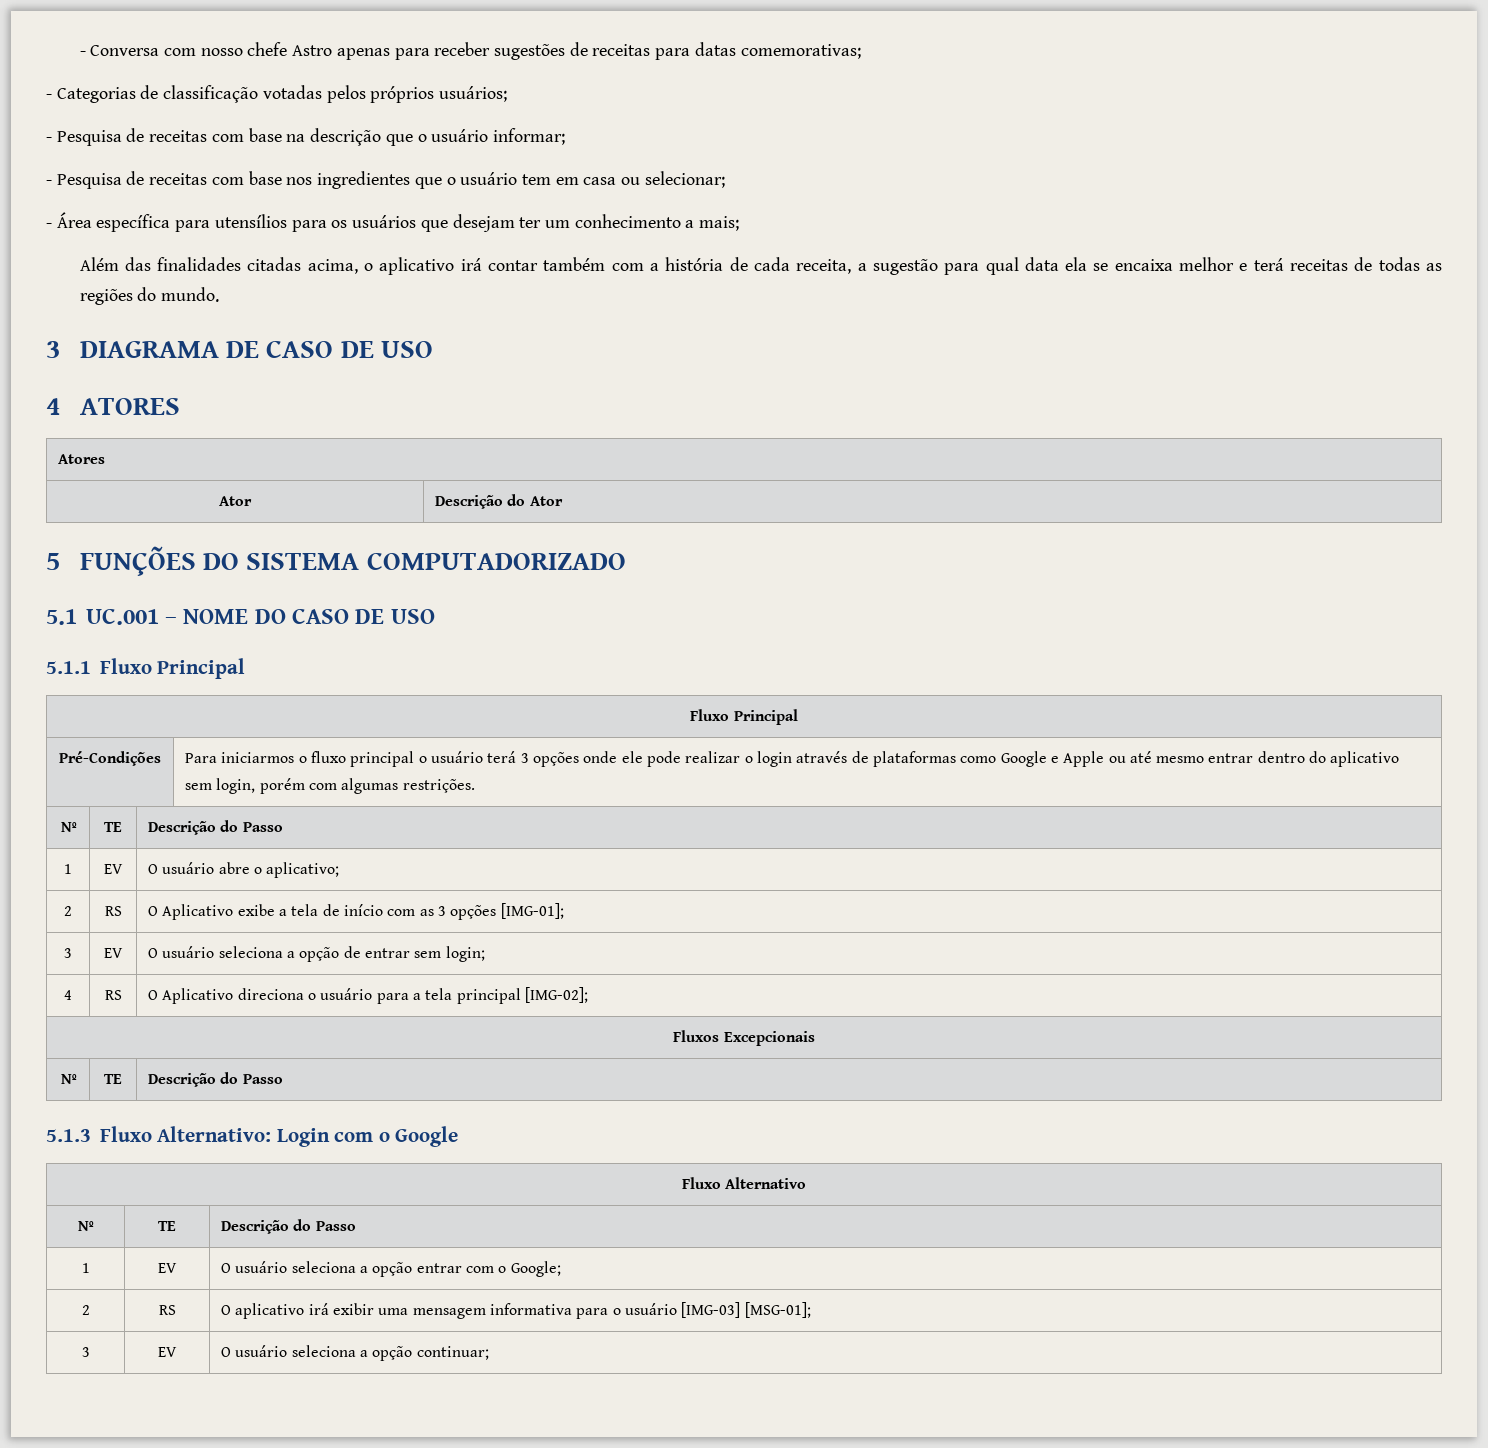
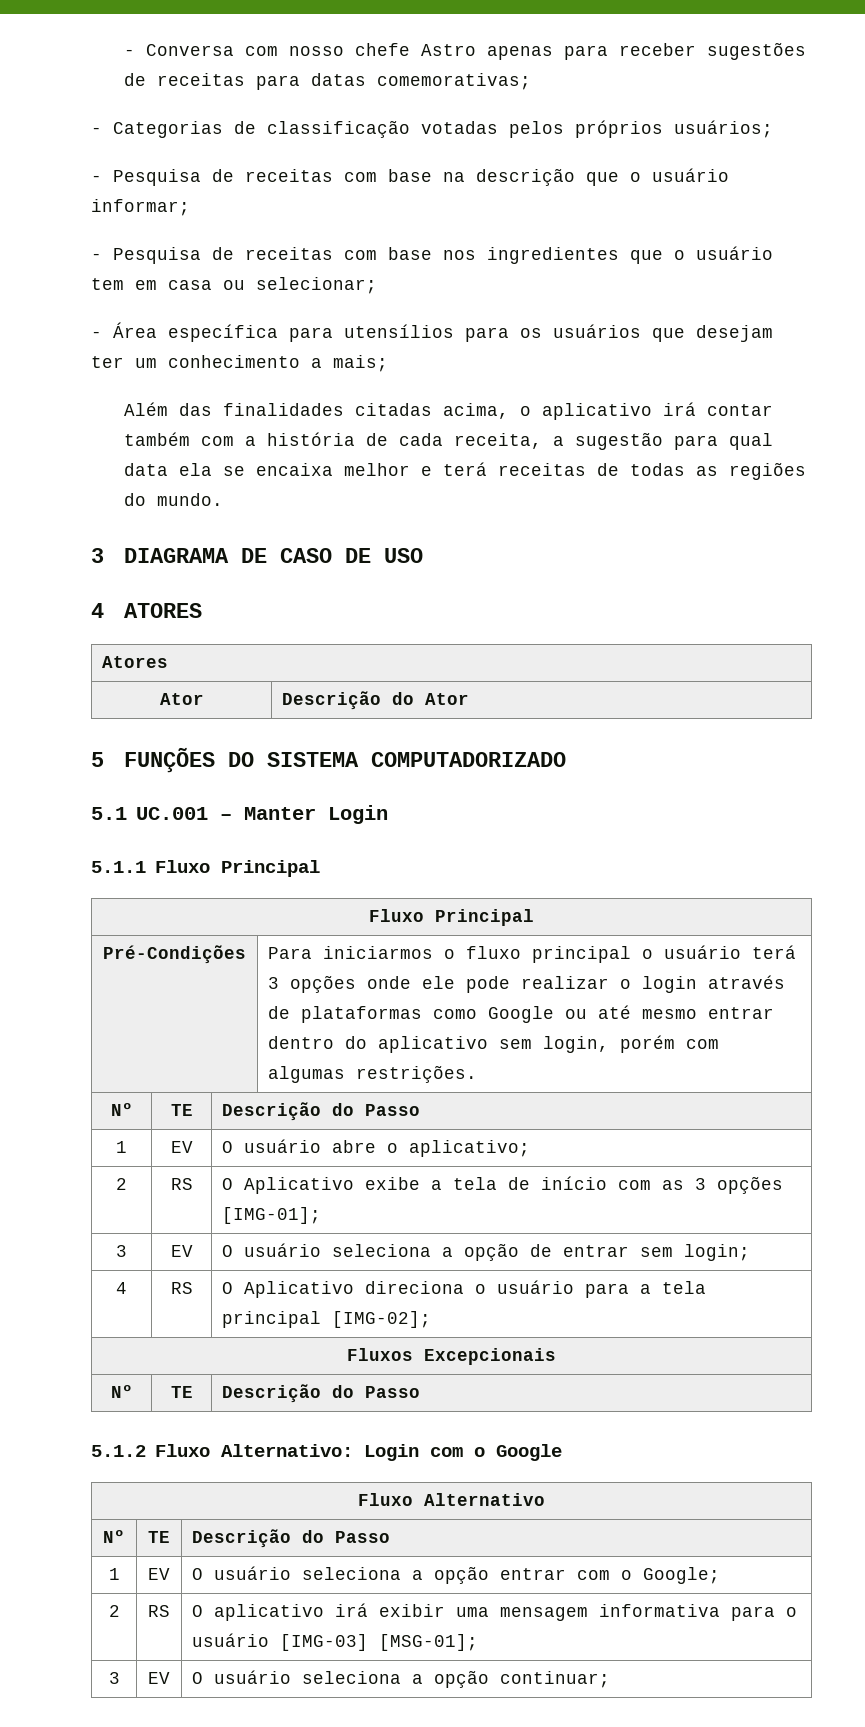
- 5.1 UC.001 – NOME DO CASO DE USO
+ 5.1 UC.001 – Manter Login
- Pré-Condições | Para iniciarmos o fluxo principal o usuário terá 3 opções onde ele pode realizar o login através de plataformas como Google e Apple ou até mesmo entrar dentro do aplicativo sem login, porém com algumas restrições.
+ Pré-Condições | Para iniciarmos o fluxo principal o usuário terá 3 opções onde ele pode realizar o login através de plataformas como Google ou até mesmo entrar dentro do aplicativo sem login, porém com algumas restrições.
- 5.1.3 Fluxo Alternativo: Login com o Google
+ 5.1.2 Fluxo Alternativo: Login com o Google

